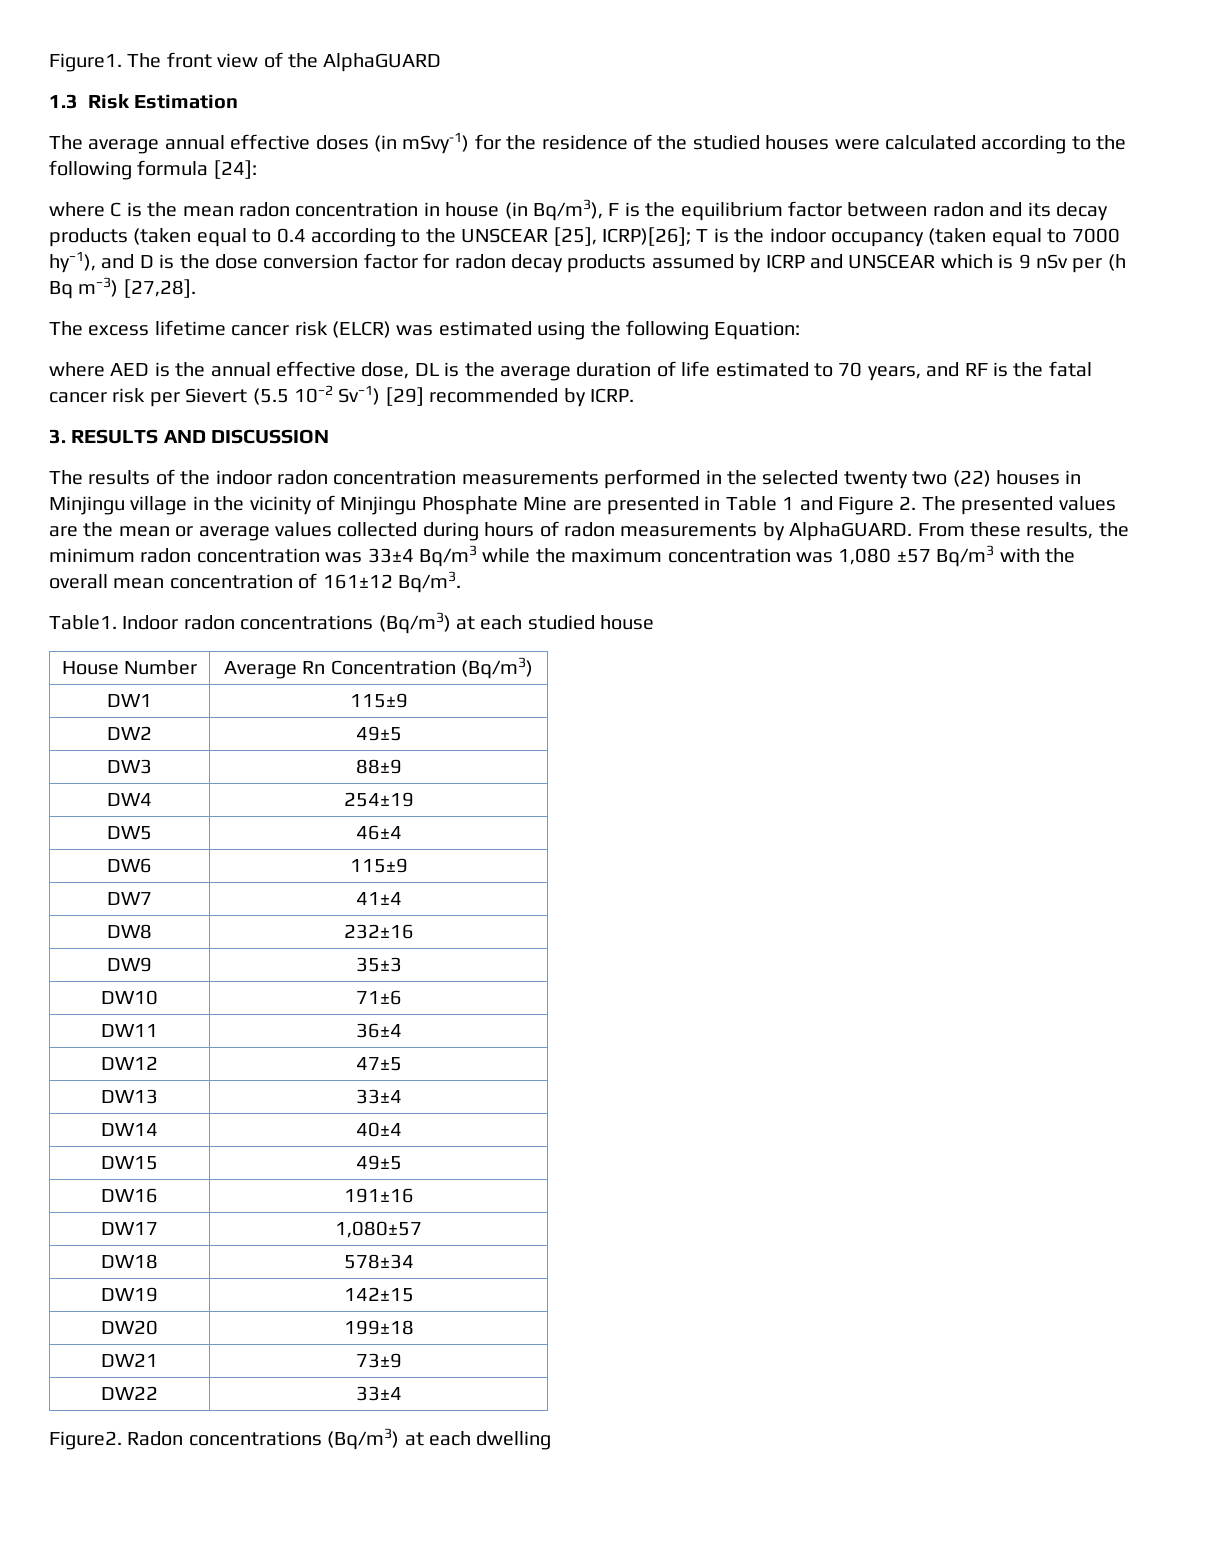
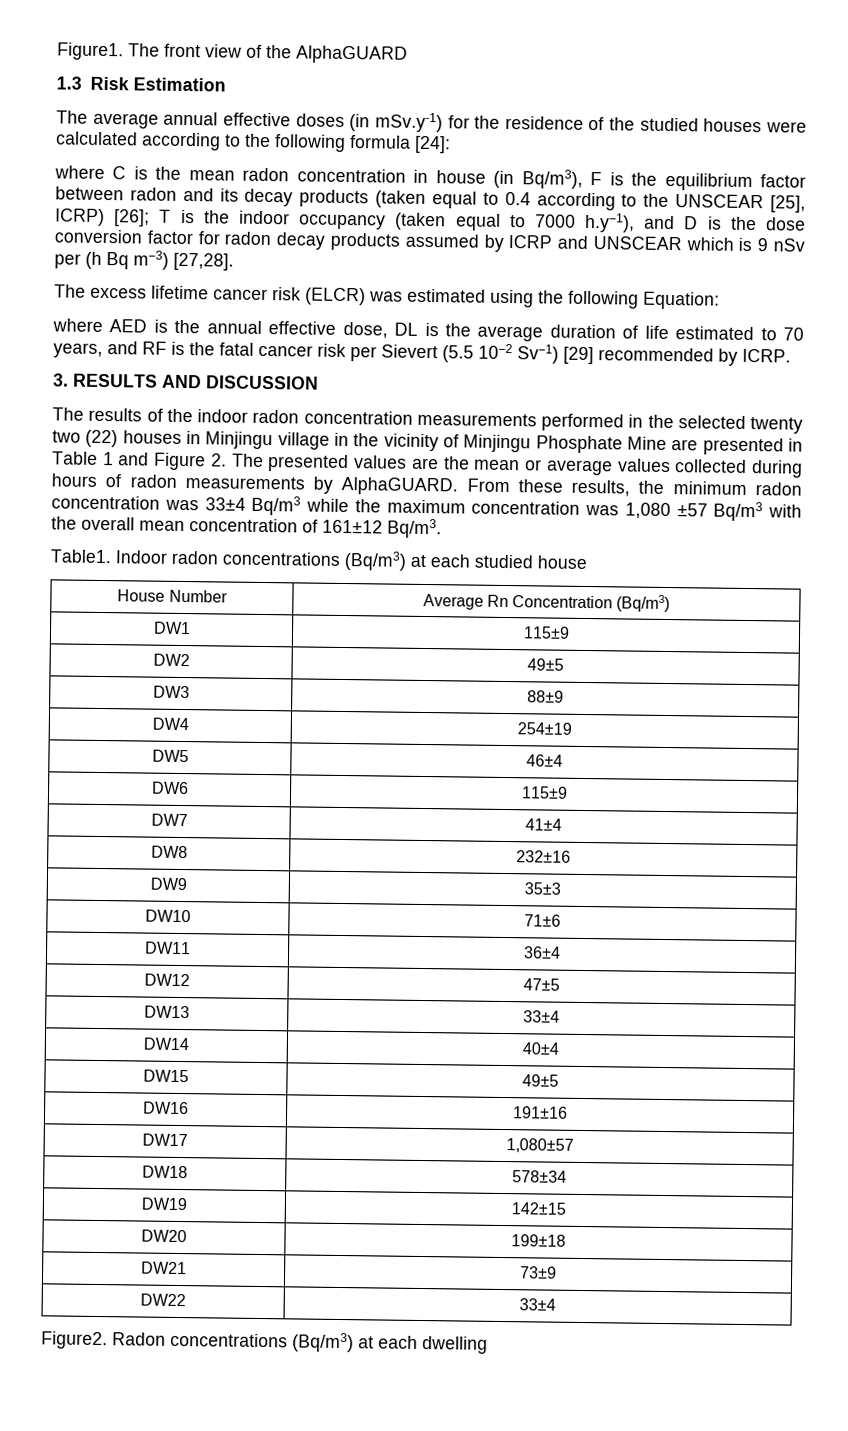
- The average annual effective doses (in mSvy-1) for the residence of the studied houses were calculated according to the following formula [24]:
+ The average annual effective doses (in mSv.y-1) for the residence of the studied houses were calculated according to the following formula [24]:
- where C is the mean radon concentration in house (in Bq/m3), F is the equilibrium factor between radon and its decay products (taken equal to 0.4 according to the UNSCEAR [25], ICRP)[26];
+ where C is the mean radon concentration in house (in Bq/m3), F is the equilibrium factor between radon and its decay products (taken equal to 0.4 according to the UNSCEAR [25], ICRP) [26];
- T is the indoor occupancy (taken equal to 7000 hy−1), and D is the dose conversion factor for radon decay products assumed by ICRP and UNSCEAR which is 9 nSv per (h Bq m−3) [27,28].
+ T is the indoor occupancy (taken equal to 7000 h.y−1), and D is the dose conversion factor for radon decay products assumed by ICRP and UNSCEAR which is 9 nSv per (h Bq m−3) [27,28].

